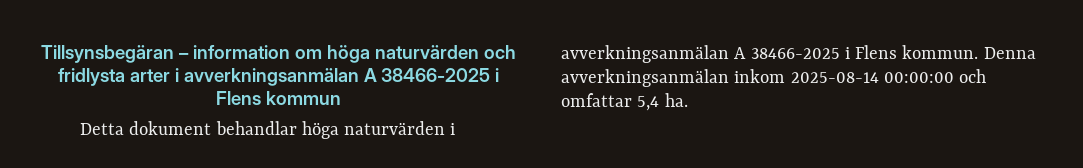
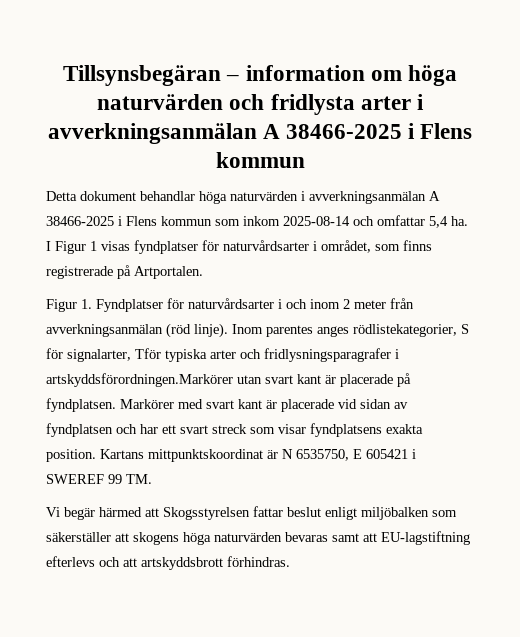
- Detta dokument behandlar höga naturvärden i avverkningsanmälan A 38466-2025 i Flens kommun. Denna avverkningsanmälan inkom 2025-08-14 00:00:00 och omfattar 5,4 ha.
+ Detta dokument behandlar höga naturvärden i avverkningsanmälan A 38466-2025 i Flens kommun som inkom 2025-08-14 och omfattar 5,4 ha.
+ I Figur 1 visas fyndplatser för naturvårdsarter i området, som finns registrerade på Artportalen.
+ Figur 1. Fyndplatser för naturvårdsarter i och inom 2 meter från avverkningsanmälan (röd linje). Inom parentes anges rödlistekategorier, S för signalarter, Tför typiska arter och fridlysningsparagrafer i artskyddsförordningen.Markörer utan svart kant är placerade på fyndplatsen. Markörer med svart kant är placerade vid sidan av fyndplatsen och har ett svart streck som visar fyndplatsens exakta position. Kartans mittpunktskoordinat är N 6535750, E 605421 i SWEREF 99 TM.
+ Vi begär härmed att Skogsstyrelsen fattar beslut enligt miljöbalken som säkerställer att skogens höga naturvärden bevaras samt att EU-lagstiftning efterlevs och att artskyddsbrott förhindras.

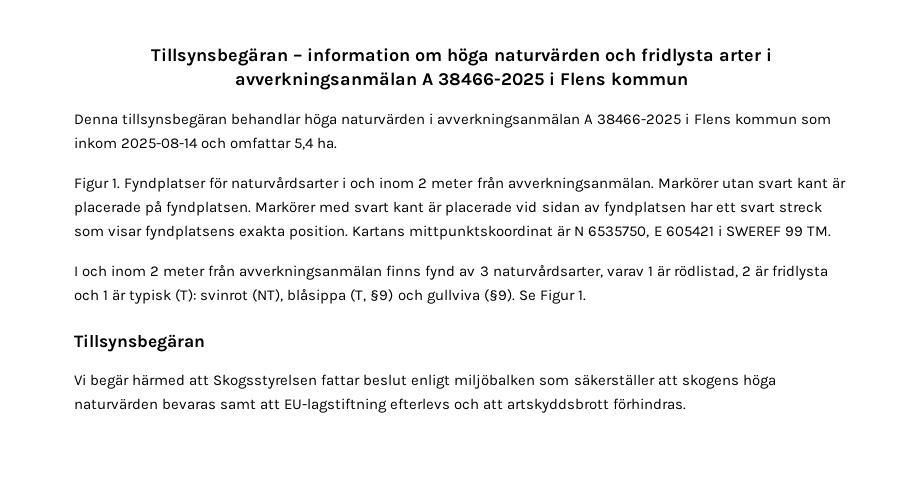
- Detta dokument behandlar höga naturvärden i avverkningsanmälan A 38466-2025 i Flens kommun som inkom 2025-08-14 och omfattar 5,4 ha. I Figur 1 visas fyndplatser för naturvårdsarter i området, som finns registrerade på Artportalen.
+ Denna tillsynsbegäran behandlar höga naturvärden i avverkningsanmälan A 38466-2025 i Flens kommun som inkom 2025-08-14 och omfattar 5,4 ha.
- Figur 1. Fyndplatser för naturvårdsarter i och inom 2 meter från avverkningsanmälan (röd linje). Inom parentes anges rödlistekategorier, S för signalarter, Tför typiska arter och fridlysningsparagrafer i artskyddsförordningen.Markörer utan svart kant är placerade på fyndplatsen.
+ Figur 1. Fyndplatser för naturvårdsarter i och inom 2 meter från avverkningsanmälan. Markörer utan svart kant är placerade på fyndplatsen.
- Markörer med svart kant är placerade vid sidan av fyndplatsen och har ett svart streck som visar fyndplatsens exakta position.
+ Markörer med svart kant är placerade vid sidan av fyndplatsen har ett svart streck som visar fyndplatsens exakta position.
+ I och inom 2 meter från avverkningsanmälan finns fynd av 3 naturvårdsarter, varav 1 är rödlistad, 2 är fridlysta och 1 är typisk (T): svinrot (NT), blåsippa (T, §9) och gullviva (§9). Se Figur 1.
+ Tillsynsbegäran

